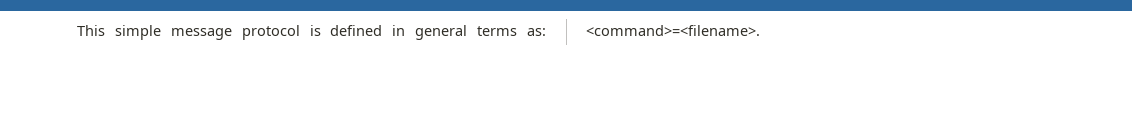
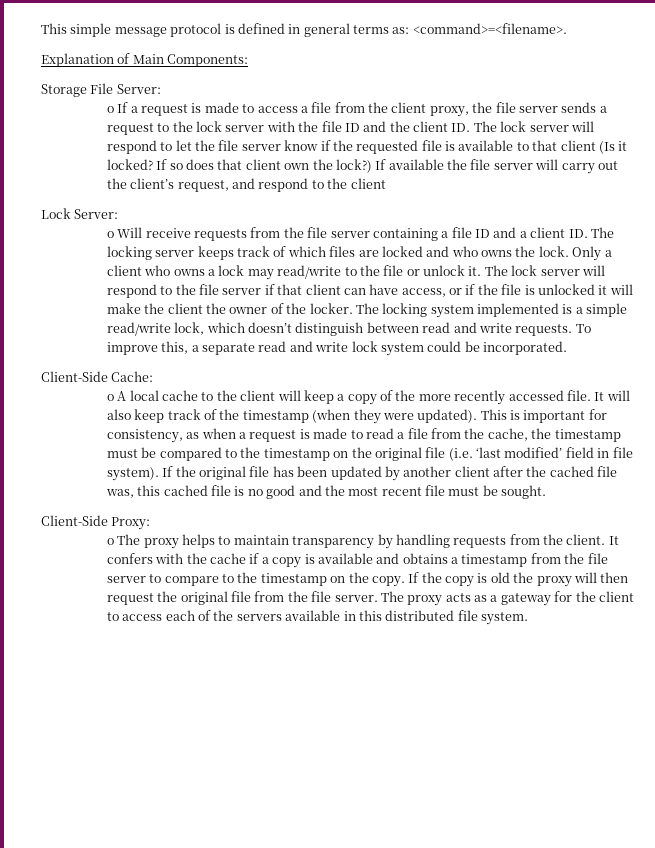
+ Explanation of Main Components:
+ Storage File Server:
+ o If a request is made to access a file from the client proxy, the file server sends a request to the lock server with the file ID and the client ID. The lock server will respond to let the file server know if the requested file is available to that client (Is it locked? If so does that client own the lock?) If available the file server will carry out the client’s request, and respond to the client
+ Lock Server:
+ o Will receive requests from the file server containing a file ID and a client ID. The locking server keeps track of which files are locked and who owns the lock. Only a client who owns a lock may read/write to the file or unlock it. The lock server will respond to the file server if that client can have access, or if the file is unlocked it will make the client the owner of the locker. The locking system implemented is a simple read/write lock, which doesn’t distinguish between read and write requests. To improve this, a separate read and write lock system could be incorporated.
+ Client-Side Cache:
+ o A local cache to the client will keep a copy of the more recently accessed file. It will also keep track of the timestamp (when they were updated). This is important for consistency, as when a request is made to read a file from the cache, the timestamp must be compared to the timestamp on the original file (i.e. ‘last modified’ field in file system). If the original file has been updated by another client after the cached file was, this cached file is no good and the most recent file must be sought.
+ Client-Side Proxy:
+ o The proxy helps to maintain transparency by handling requests from the client. It confers with the cache if a copy is available and obtains a timestamp from the file server to compare to the timestamp on the copy. If the copy is old the proxy will then request the original file from the file server. The proxy acts as a gateway for the client to access each of the servers available in this distributed file system.

